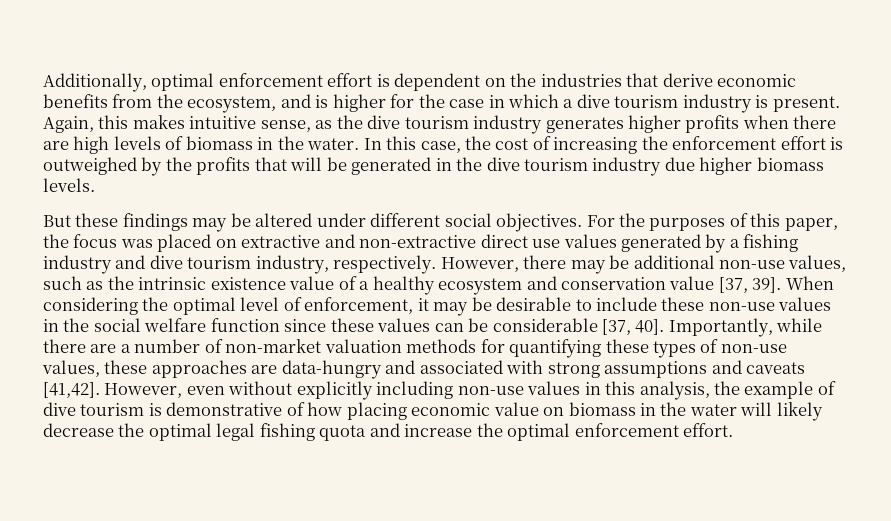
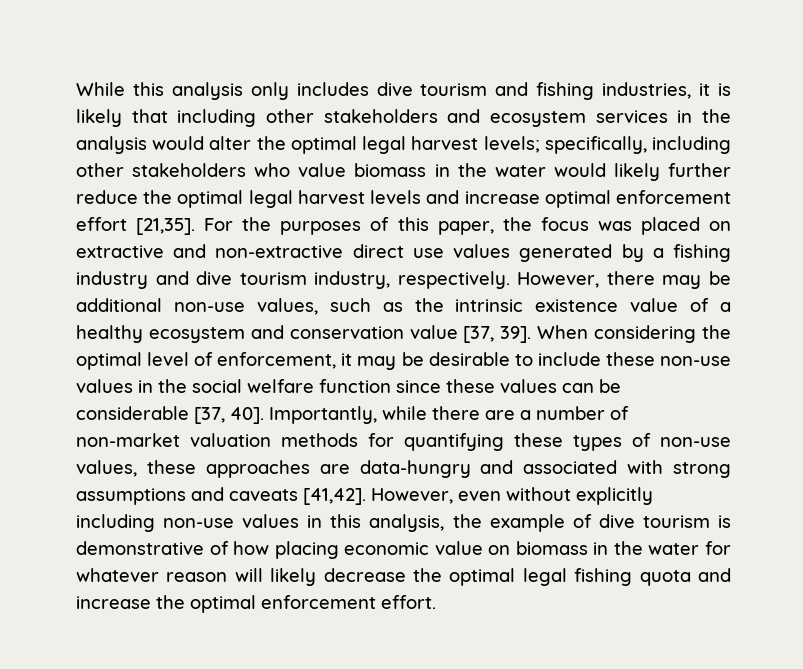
- Additionally, optimal enforcement effort is dependent on the industries that derive economic benefits from the ecosystem, and is higher for the case in which a dive tourism industry is present. Again, this makes intuitive sense, as the dive tourism industry generates higher profits when there are high levels of biomass in the water. In this case, the cost of increasing the enforcement effort is outweighed by the profits that will be generated in the dive tourism industry due higher biomass levels.
- But these findings may be altered under different social objectives.
+ While this analysis only includes dive tourism and fishing industries, it is likely that including other stakeholders and ecosystem services in the analysis would alter the optimal legal harvest levels; specifically, including other stakeholders who value biomass in the water would likely further reduce the optimal legal harvest levels and increase optimal enforcement effort [21,35].
- However, even without explicitly including non-use values in this analysis, the example of dive tourism is demonstrative of how placing economic value on biomass in the water will likely decrease the optimal legal fishing quota and increase the optimal enforcement effort.
+ However, even without explicitly including non-use values in this analysis, the example of dive tourism is demonstrative of how placing economic value on biomass in the water for whatever reason will likely decrease the optimal legal fishing quota and increase the optimal enforcement effort.

